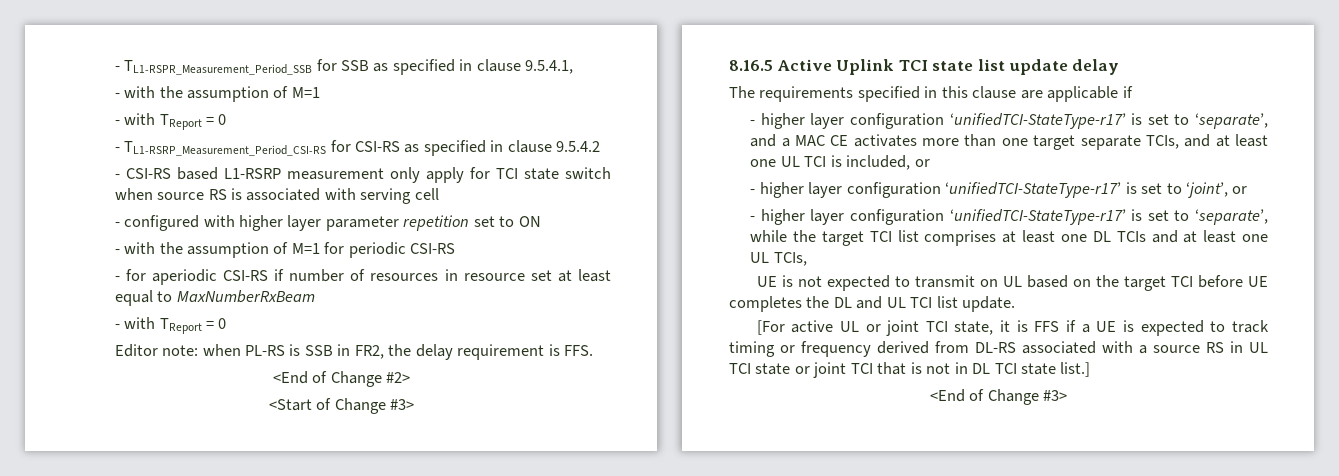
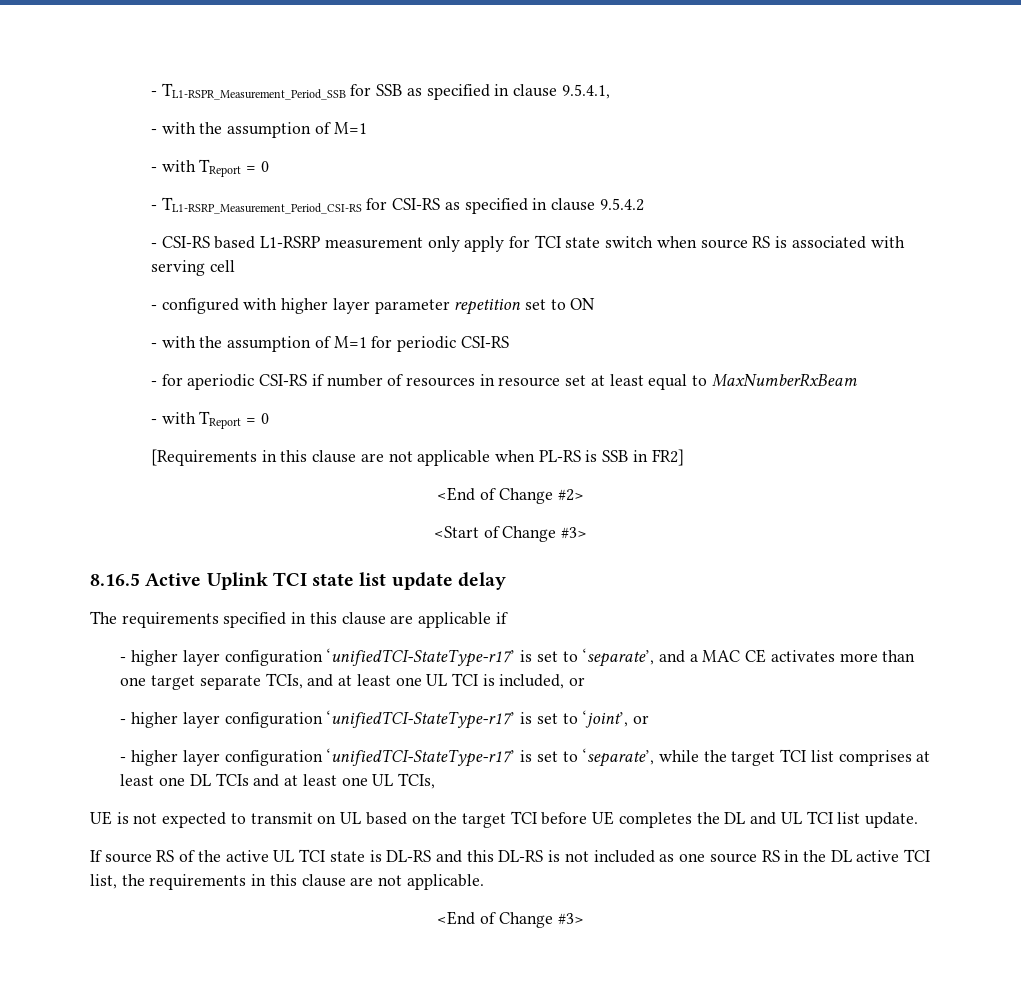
- Editor note: when PL-RS is SSB in FR2, the delay requirement is FFS.
+ [Requirements in this clause are not applicable when PL-RS is SSB in FR2]
- [For active UL or joint TCI state, it is FFS if a UE is expected to track timing or frequency derived from DL-RS associated with a source RS in UL TCI state or joint TCI that is not in DL TCI state list.]
+ If source RS of the active UL TCI state is DL-RS and this DL-RS is not included as one source RS in the DL active TCI list, the requirements in this clause are not applicable.

